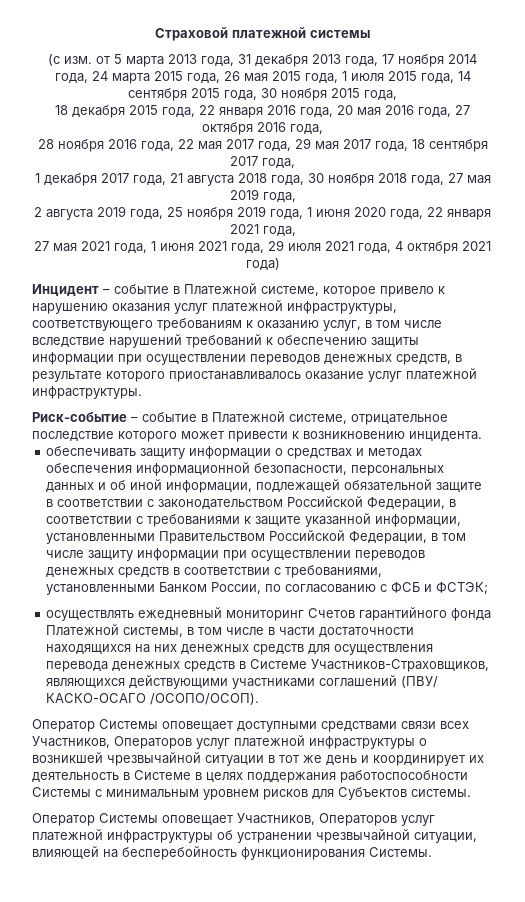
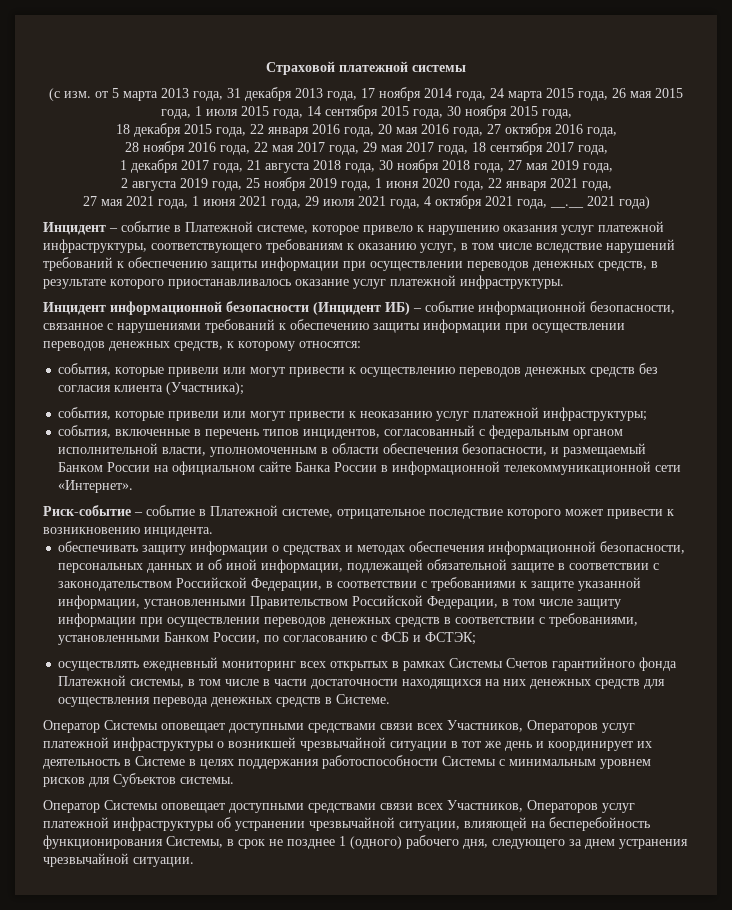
- 27 мая 2021 года, 1 июня 2021 года, 29 июля 2021 года, 4 октября 2021 года)
+ 27 мая 2021 года, 1 июня 2021 года, 29 июля 2021 года, 4 октября 2021 года, __.__ 2021 года)
+ Инцидент информационной безопасности (Инцидент ИБ) – событие информационной безопасности, связанное с нарушениями требований к обеспечению защиты информации при осуществлении переводов денежных средств, к которому относятся:
+ события, которые привели или могут привести к осуществлению переводов денежных средств без согласия клиента (Участника);
+ события, которые привели или могут привести к неоказанию услуг платежной инфраструктуры;
+ события, включенные в перечень типов инцидентов, согласованный с федеральным органом исполнительной власти, уполномоченным в области обеспечения безопасности, и размещаемый Банком России на официальном сайте Банка России в информационной телекоммуникационной сети «Интернет».
- осуществлять ежедневный мониторинг Счетов гарантийного фонда Платежной системы, в том числе в части достаточности находящихся на них денежных средств для осуществления перевода денежных средств в Системе Участников-Страховщиков, являющихся действующими участниками соглашений (ПВУ/ КАСКО-ОСАГО /ОСОПО/ОСОП).
+ осуществлять ежедневный мониторинг всех открытых в рамках Системы Счетов гарантийного фонда Платежной системы, в том числе в части достаточности находящихся на них денежных средств для осуществления перевода денежных средств в Системе.
- Оператор Системы оповещает Участников, Операторов услуг платежной инфраструктуры об устранении чрезвычайной ситуации, влияющей на бесперебойность функционирования Системы.
+ Оператор Системы оповещает доступными средствами связи всех Участников, Операторов услуг платежной инфраструктуры об устранении чрезвычайной ситуации, влияющей на бесперебойность функционирования Системы, в срок не позднее 1 (одного) рабочего дня, следующего за днем устранения чрезвычайной ситуации.

